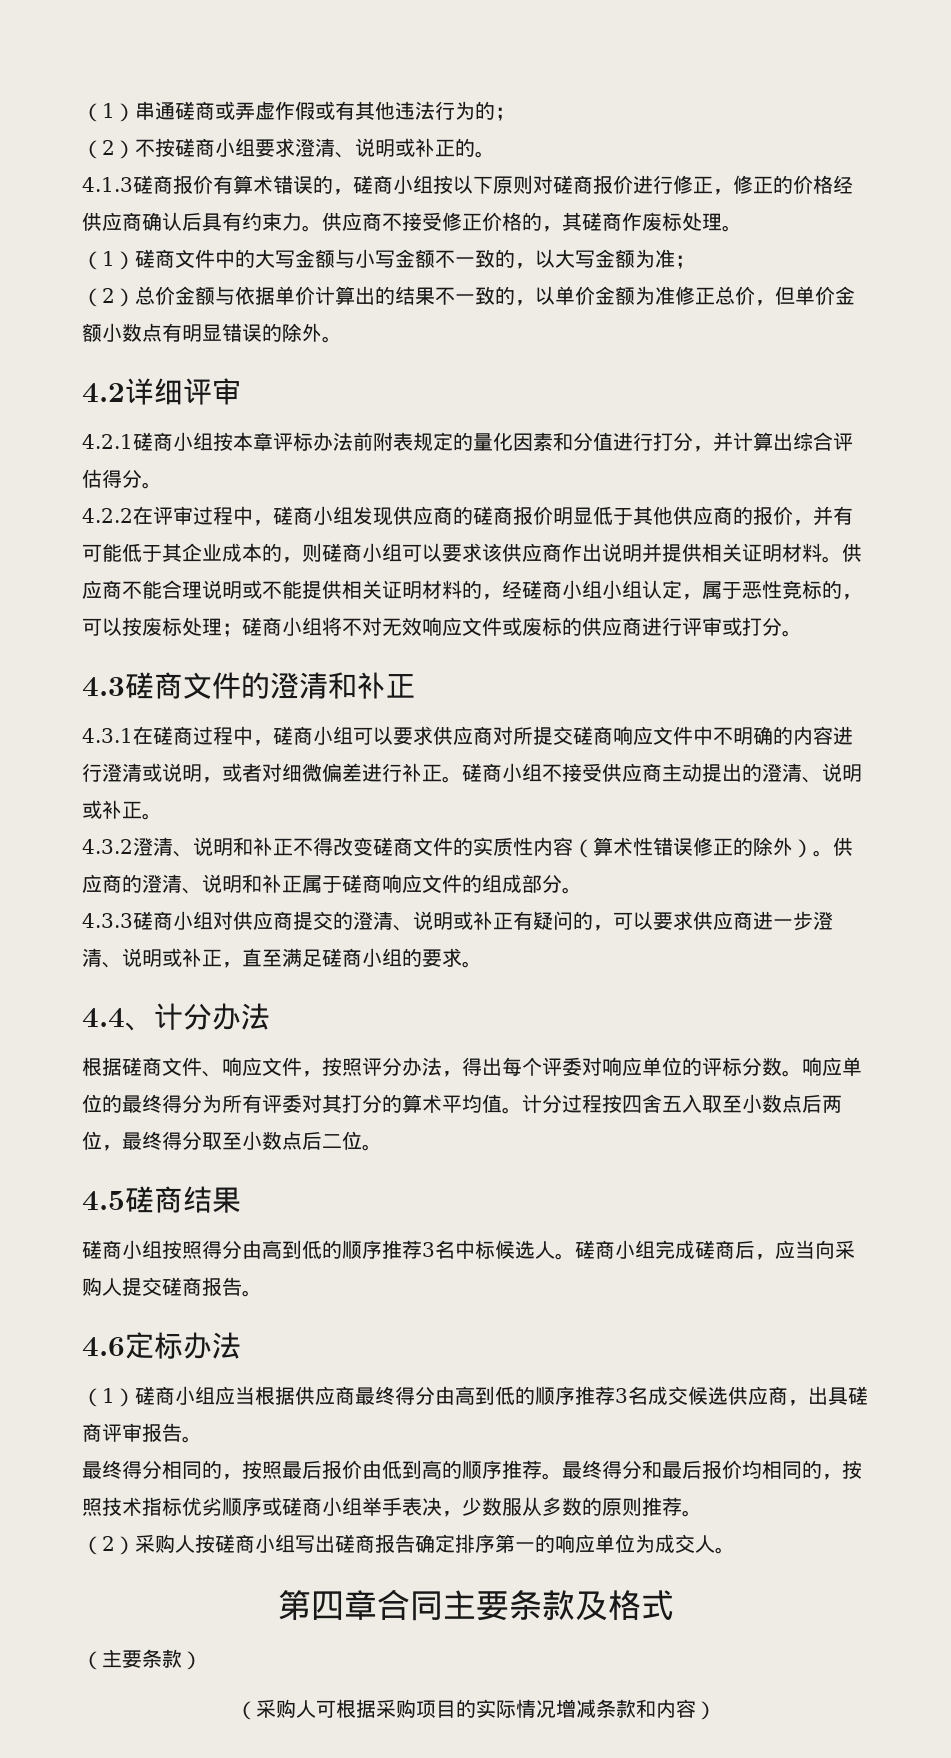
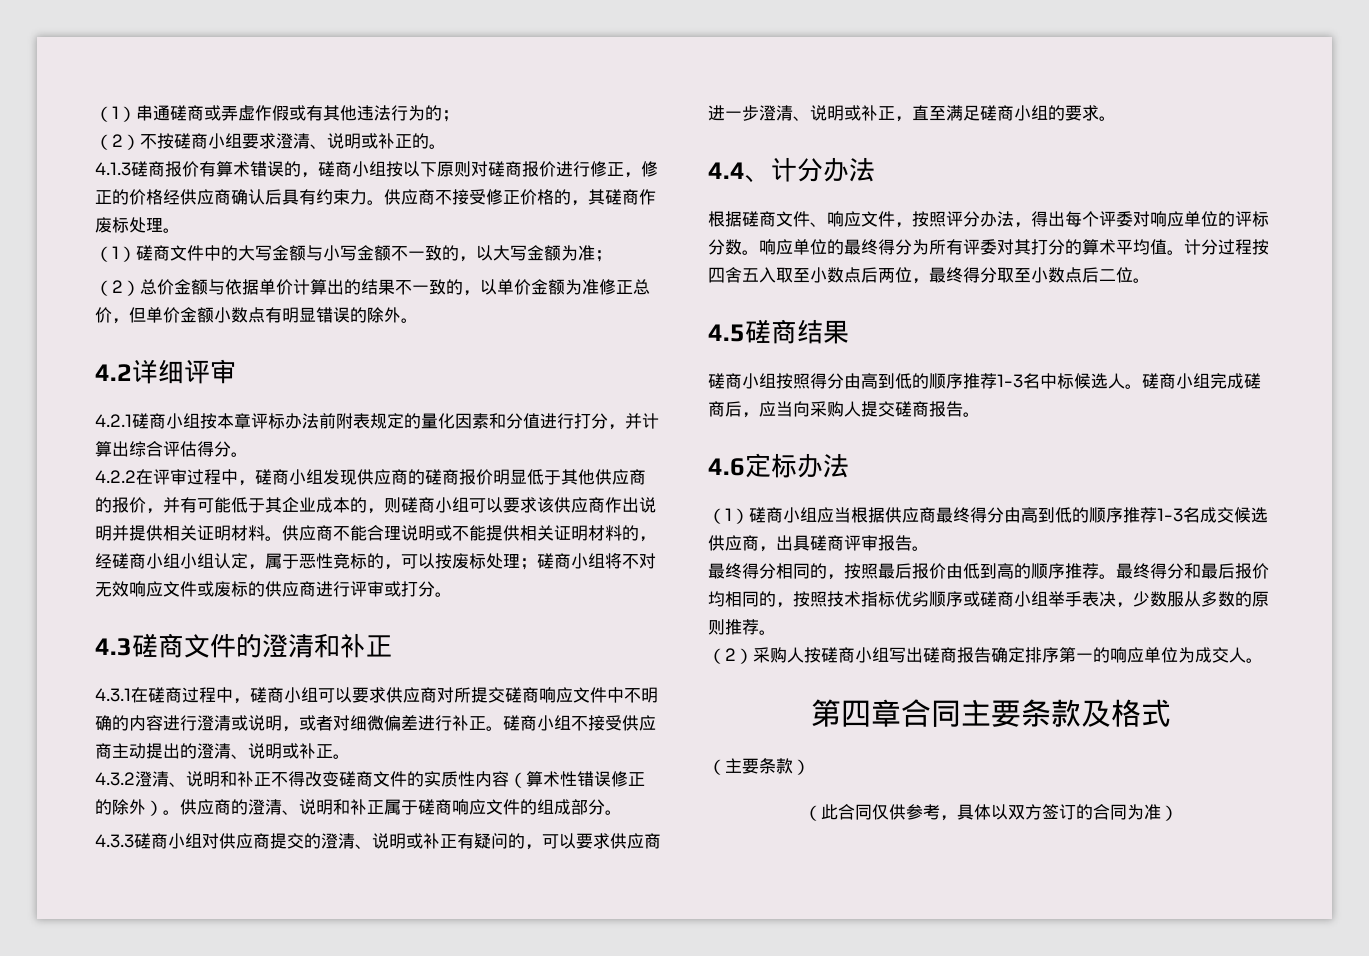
- 磋商小组按照得分由高到低的顺序推荐3名中标候选人。
+ 磋商小组按照得分由高到低的顺序推荐1-3名中标候选人。
- （1）磋商小组应当根据供应商最终得分由高到低的顺序推荐3名成交候选供应商，出具磋商评审报告。
+ （1）磋商小组应当根据供应商最终得分由高到低的顺序推荐1-3名成交候选供应商，出具磋商评审报告。
- （采购人可根据采购项目的实际情况增减条款和内容）
+ （此合同仅供参考，具体以双方签订的合同为准）

